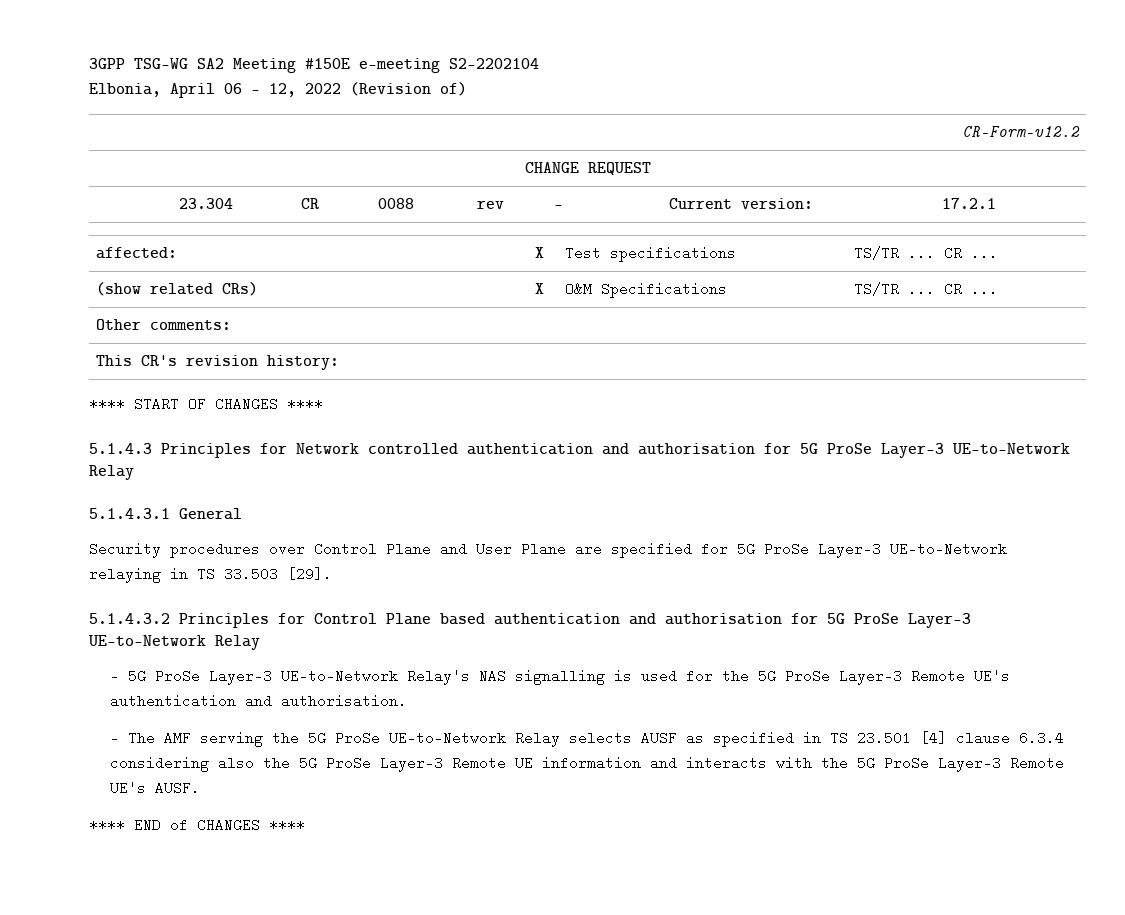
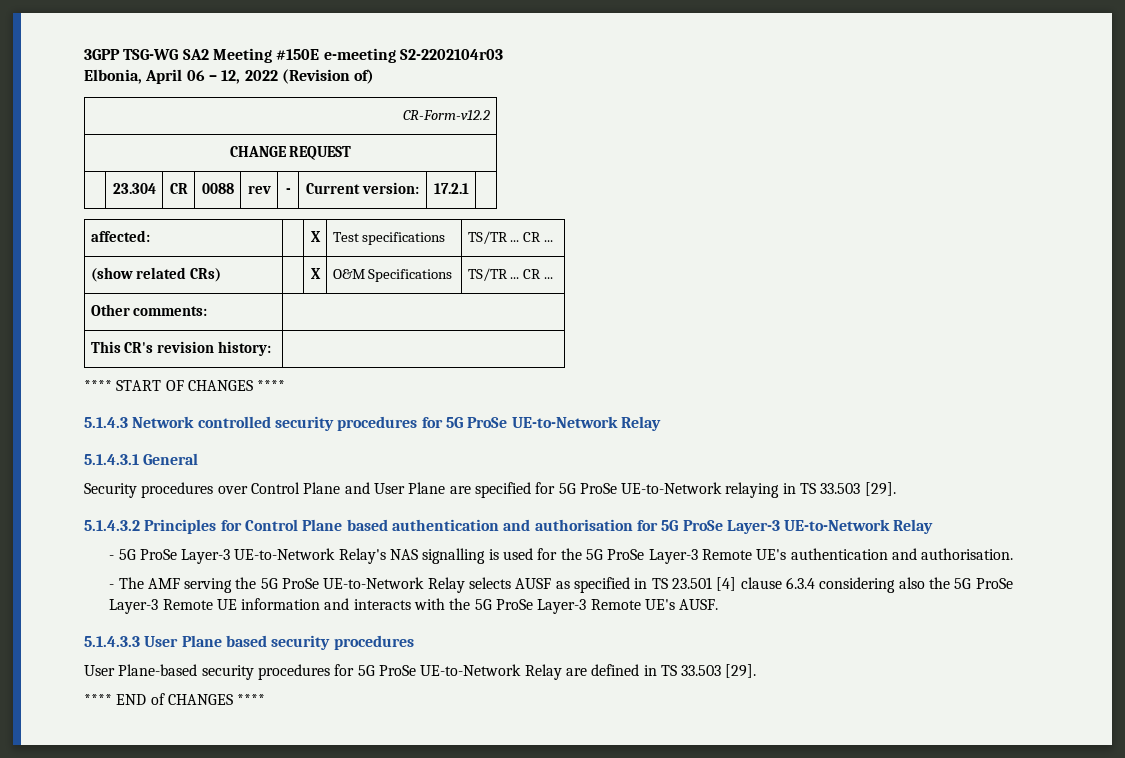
- 3GPP TSG-WG SA2 Meeting #150E e-meeting S2-2202104
+ 3GPP TSG-WG SA2 Meeting #150E e-meeting S2-2202104r03
- 5.1.4.3 Principles for Network controlled authentication and authorisation for 5G ProSe Layer-3 UE-to-Network Relay
+ 5.1.4.3 Network controlled security procedures for 5G ProSe UE-to-Network Relay
- Security procedures over Control Plane and User Plane are specified for 5G ProSe Layer-3 UE-to-Network relaying in TS 33.503 [29].
+ Security procedures over Control Plane and User Plane are specified for 5G ProSe UE-to-Network relaying in TS 33.503 [29].
+ 5.1.4.3.3 User Plane based security procedures
+ User Plane-based security procedures for 5G ProSe UE-to-Network Relay are defined in TS 33.503 [29].

